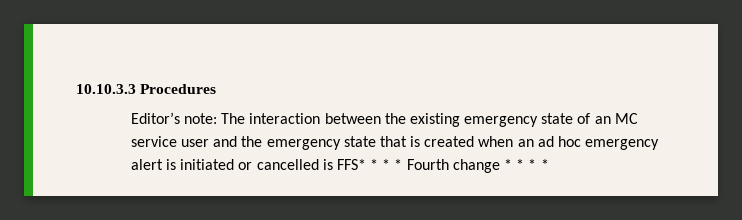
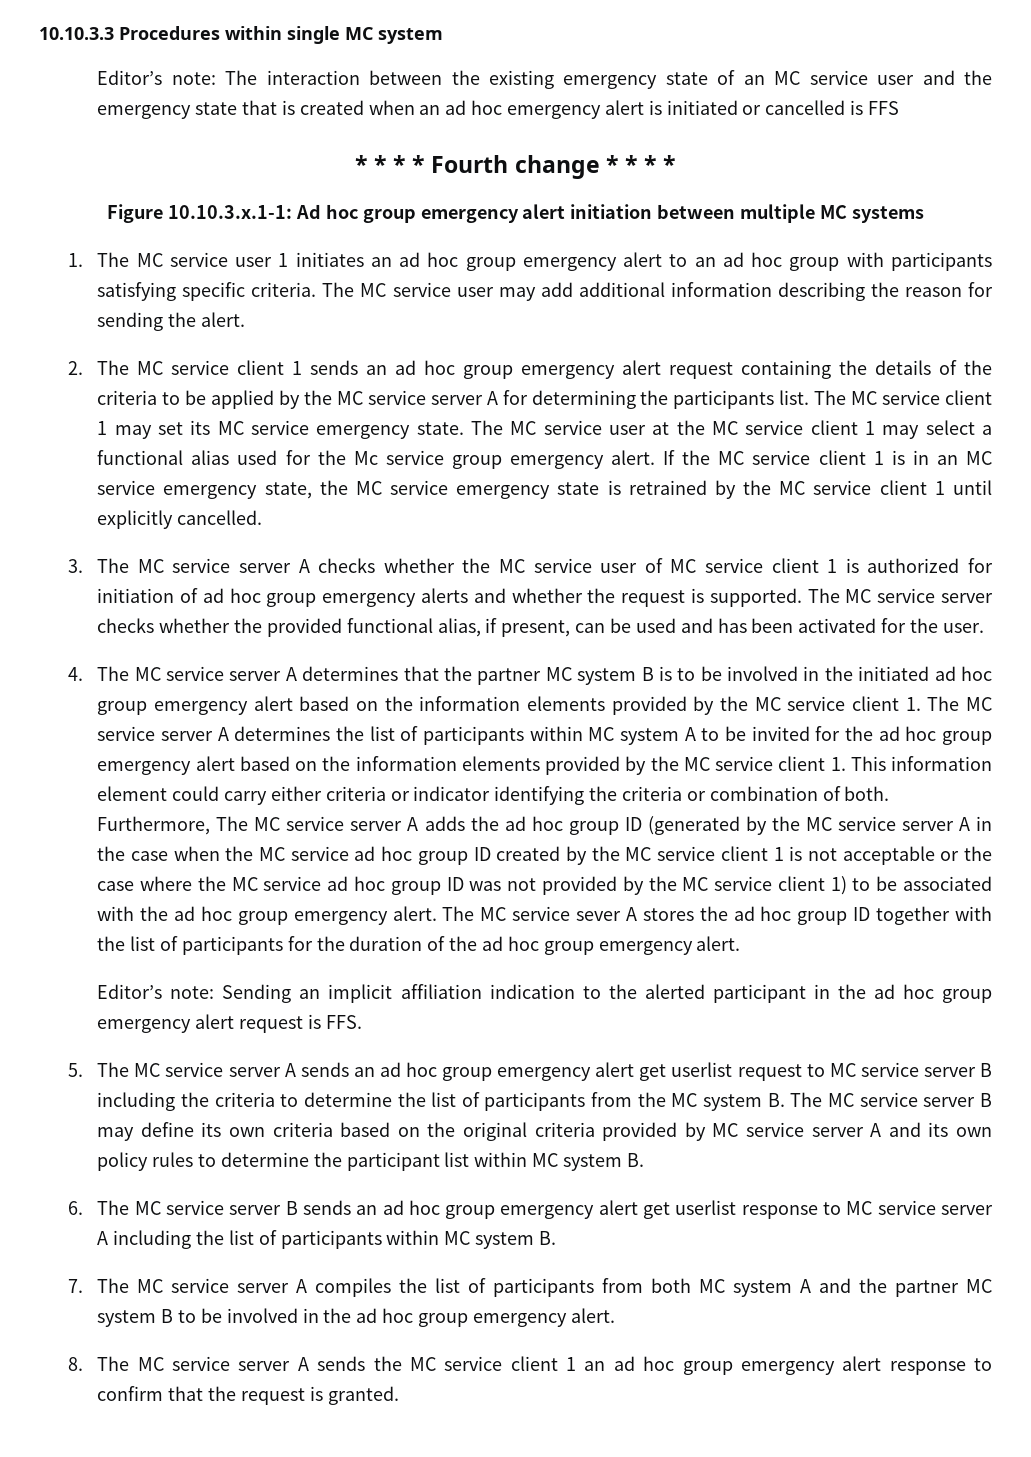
- 10.10.3.3 Procedures
+ 10.10.3.3 Procedures within single MC system
- Editor’s note: The interaction between the existing emergency state of an MC service user and the emergency state that is created when an ad hoc emergency alert is initiated or cancelled is FFS* * * * Fourth change * * * *
+ Editor’s note: The interaction between the existing emergency state of an MC service user and the emergency state that is created when an ad hoc emergency alert is initiated or cancelled is FFS
+ * * * * Fourth change * * * *
+ Figure 10.10.3.x.1-1: Ad hoc group emergency alert initiation between multiple MC systems
+ 1. The MC service user 1 initiates an ad hoc group emergency alert to an ad hoc group with participants satisfying specific criteria. The MC service user may add additional information describing the reason for sending the alert.
+ 2. The MC service client 1 sends an ad hoc group emergency alert request containing the details of the criteria to be applied by the MC service server A for determining the participants list. The MC service client 1 may set its MC service emergency state. The MC service user at the MC service client 1 may select a functional alias used for the Mc service group emergency alert. If the MC service client 1 is in an MC service emergency state, the MC service emergency state is retrained by the MC service client 1 until explicitly cancelled.
+ 3. The MC service server A checks whether the MC service user of MC service client 1 is authorized for initiation of ad hoc group emergency alerts and whether the request is supported. The MC service server checks whether the provided functional alias, if present, can be used and has been activated for the user.
+ 4. The MC service server A determines that the partner MC system B is to be involved in the initiated ad hoc group emergency alert based on the information elements provided by the MC service client 1. The MC service server A determines the list of participants within MC system A to be invited for the ad hoc group emergency alert based on the information elements provided by the MC service client 1. This information element could carry either criteria or indicator identifying the criteria or combination of both. Furthermore, The MC service server A adds the ad hoc group ID (generated by the MC service server A in the case when the MC service ad hoc group ID created by the MC service client 1 is not acceptable or the case where the MC service ad hoc group ID was not provided by the MC service client 1) to be associated with the ad hoc group emergency alert. The MC service sever A stores the ad hoc group ID together with the list of participants for the duration of the ad hoc group emergency alert.
+ Editor’s note: Sending an implicit affiliation indication to the alerted participant in the ad hoc group emergency alert request is FFS.
+ 5. The MC service server A sends an ad hoc group emergency alert get userlist request to MC service server B including the criteria to determine the list of participants from the MC system B. The MC service server B may define its own criteria based on the original criteria provided by MC service server A and its own policy rules to determine the participant list within MC system B.
+ 6. The MC service server B sends an ad hoc group emergency alert get userlist response to MC service server A including the list of participants within MC system B.
+ 7. The MC service server A compiles the list of participants from both MC system A and the partner MC system B to be involved in the ad hoc group emergency alert.
+ 8. The MC service server A sends the MC service client 1 an ad hoc group emergency alert response to confirm that the request is granted.

